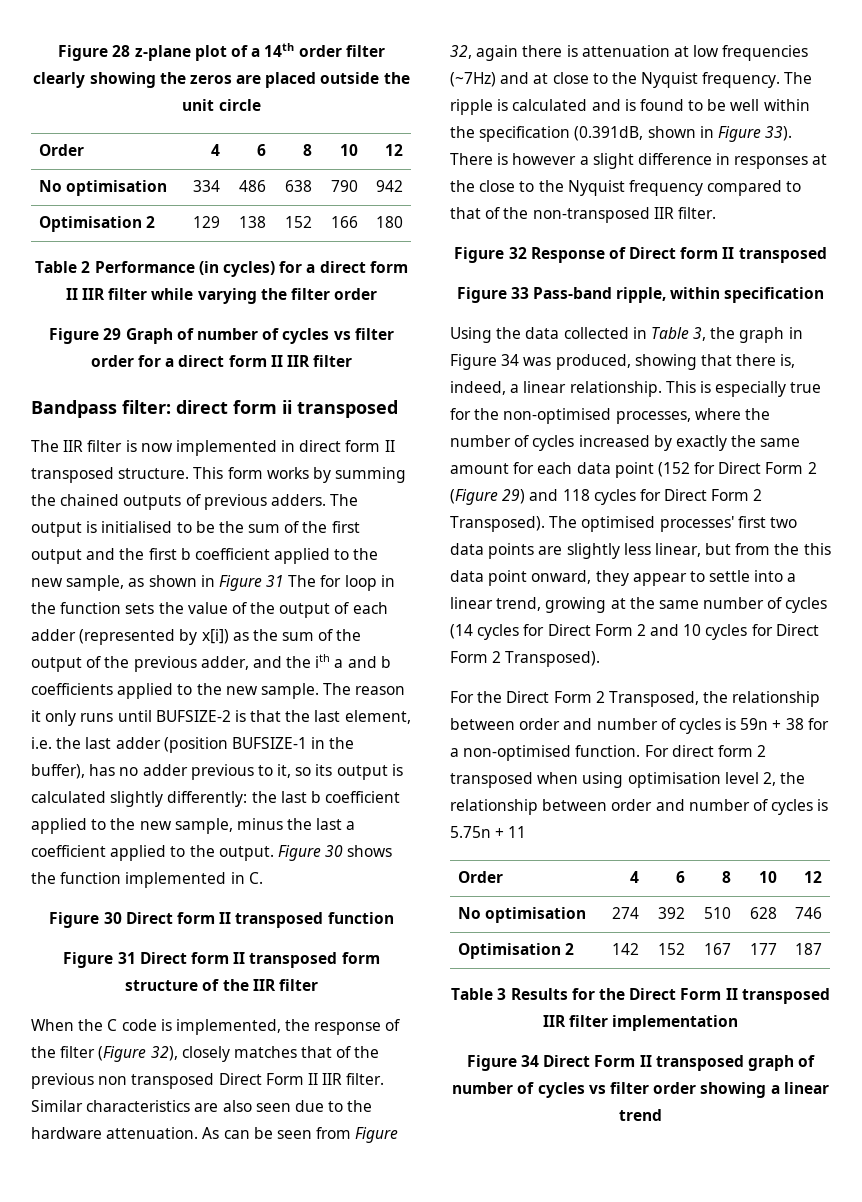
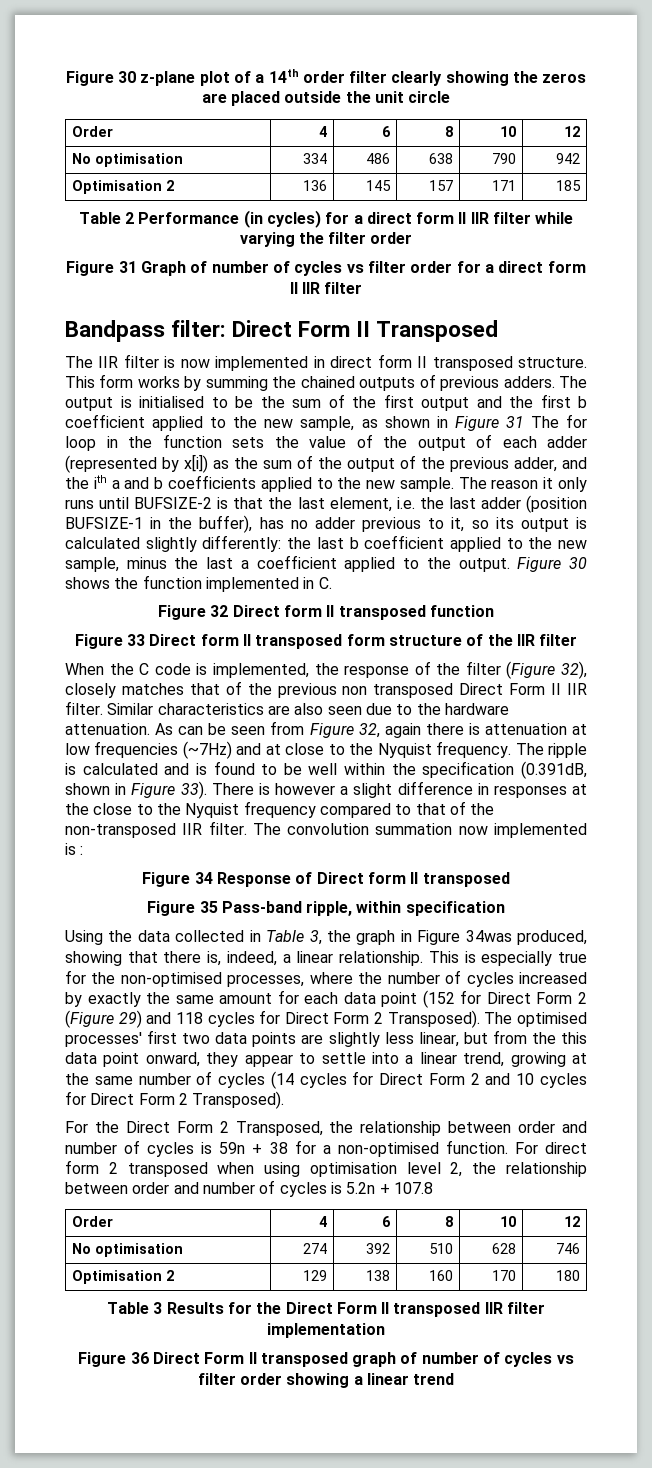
- Figure 28 z-plane plot of a 14th order filter clearly showing the zeros are placed outside the unit circle
+ Figure 30 z-plane plot of a 14th order filter clearly showing the zeros are placed outside the unit circle
- Optimisation 2 | 129 | 138 | 152 | 166 | 180
+ Optimisation 2 | 136 | 145 | 157 | 171 | 185
- Figure 29 Graph of number of cycles vs filter order for a direct form II IIR filter
+ Figure 31 Graph of number of cycles vs filter order for a direct form II IIR filter
- Bandpass filter: direct form ii transposed
+ Bandpass filter: Direct Form II Transposed
- Figure 30 Direct form II transposed function
+ Figure 32 Direct form II transposed function
- Figure 31 Direct form II transposed form structure of the IIR filter
+ Figure 33 Direct form II transposed form structure of the IIR filter
- There is however a slight difference in responses at the close to the Nyquist frequency compared to that of the non-transposed IIR filter.
- Figure 32 Response of Direct form II transposed
+ There is however a slight difference in responses at the close to the Nyquist frequency compared to that of the non-transposed IIR filter. The convolution summation now implemented is :
+ Figure 34 Response of Direct form II transposed
- Figure 33 Pass-band ripple, within specification
+ Figure 35 Pass-band ripple, within specification
- Using the data collected in Table 3, the graph in Figure 34 was produced, showing that there is, indeed, a linear relationship.
+ Using the data collected in Table 3, the graph in Figure 34was produced, showing that there is, indeed, a linear relationship.
- For direct form 2 transposed when using optimisation level 2, the relationship between order and number of cycles is 5.75n + 11
+ For direct form 2 transposed when using optimisation level 2, the relationship between order and number of cycles is 5.2n + 107.8
- Optimisation 2 | 142 | 152 | 167 | 177 | 187
+ Optimisation 2 | 129 | 138 | 160 | 170 | 180
- Figure 34 Direct Form II transposed graph of number of cycles vs filter order showing a linear trend
+ Figure 36 Direct Form II transposed graph of number of cycles vs filter order showing a linear trend

